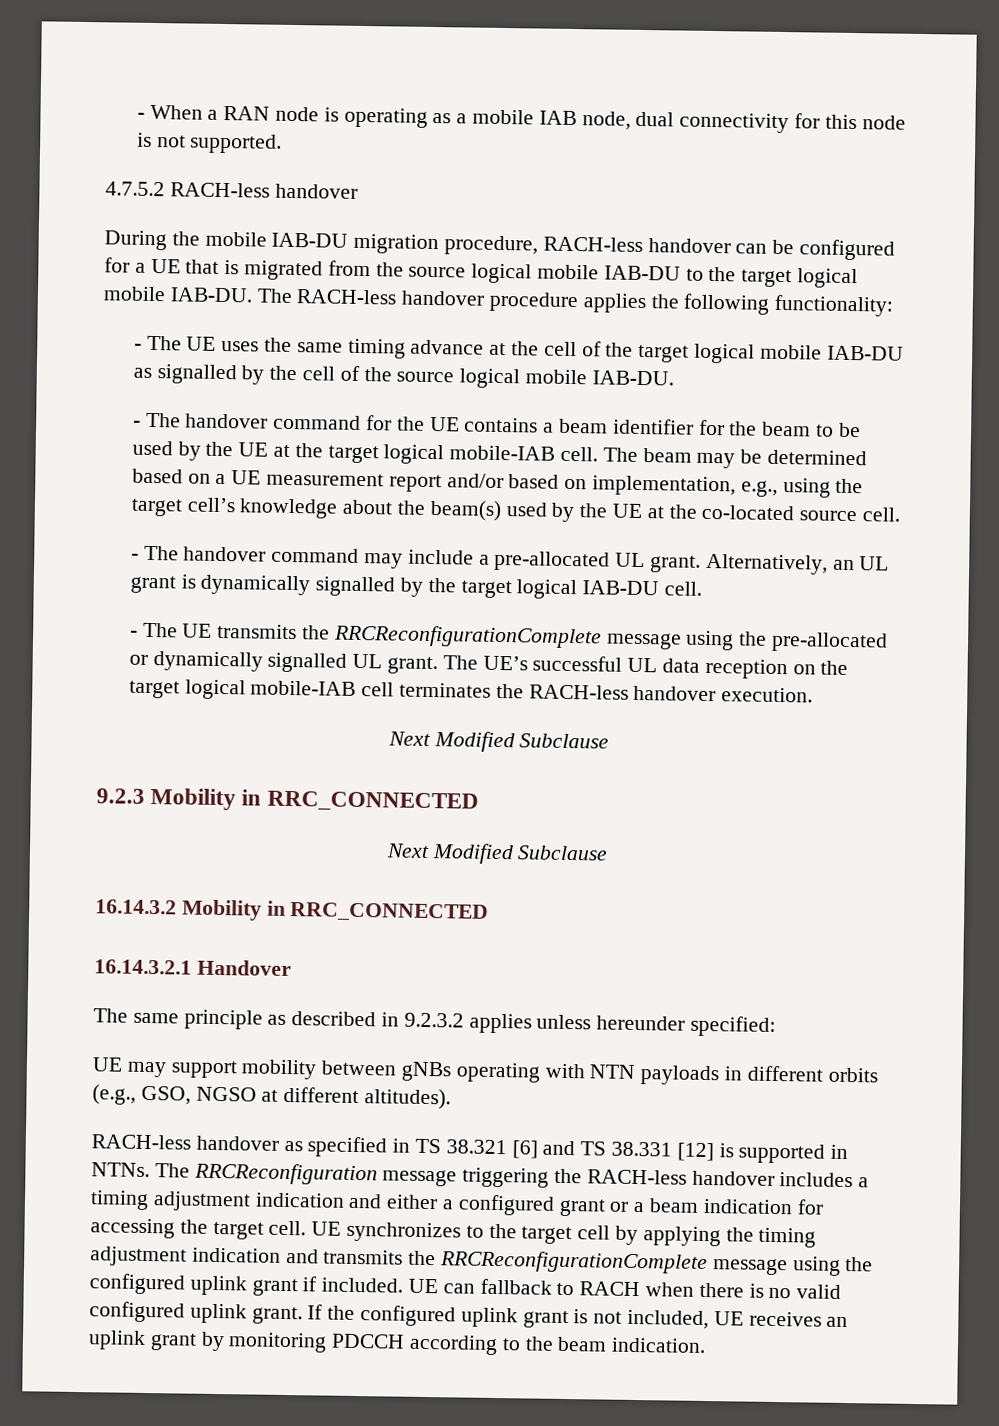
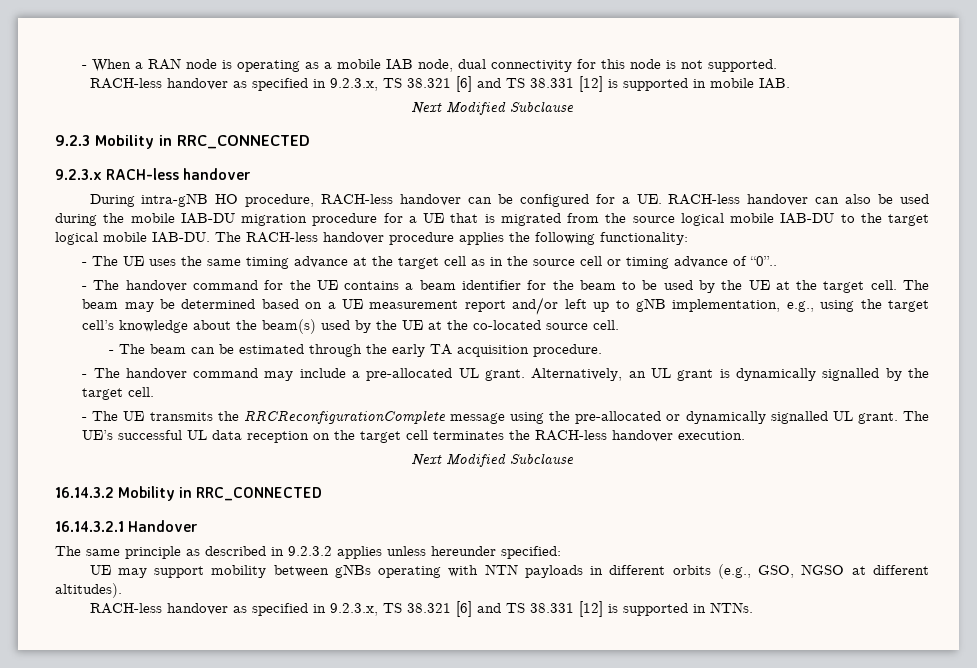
- 4.7.5.2 RACH-less handover
+ RACH-less handover as specified in 9.2.3.x, TS 38.321 [6] and TS 38.331 [12] is supported in mobile IAB.
+ Next Modified Subclause
+ 9.2.3 Mobility in RRC_CONNECTED
+ 9.2.3.x RACH-less handover
- During the mobile IAB-DU migration procedure, RACH-less handover can be configured for a UE that is migrated from the source logical mobile IAB-DU to the target logical mobile IAB-DU.
+ During intra-gNB HO procedure, RACH-less handover can be configured for a UE. RACH-less handover can also be used during the mobile IAB-DU migration procedure for a UE that is migrated from the source logical mobile IAB-DU to the target logical mobile IAB-DU.
- - The UE uses the same timing advance at the cell of the target logical mobile IAB-DU as signalled by the cell of the source logical mobile IAB-DU.
+ - The UE uses the same timing advance at the target cell as in the source cell or timing advance of “0”..
- - The handover command for the UE contains a beam identifier for the beam to be used by the UE at the target logical mobile-IAB cell.
+ - The handover command for the UE contains a beam identifier for the beam to be used by the UE at the target cell.
- The beam may be determined based on a UE measurement report and/or based on implementation, e.g., using the target cell’s knowledge about the beam(s) used by the UE at the co-located source cell.
+ The beam may be determined based on a UE measurement report and/or left up to gNB implementation, e.g., using the target cell’s knowledge about the beam(s) used by the UE at the co-located source cell.
+ - The beam can be estimated through the early TA acquisition procedure.
- Alternatively, an UL grant is dynamically signalled by the target logical IAB-DU cell.
+ Alternatively, an UL grant is dynamically signalled by the target cell.
- The UE’s successful UL data reception on the target logical mobile-IAB cell terminates the RACH-less handover execution.
+ The UE’s successful UL data reception on the target cell terminates the RACH-less handover execution.
- 9.2.3 Mobility in RRC_CONNECTED
- Next Modified Subclause
- RACH-less handover as specified in TS 38.321 [6] and TS 38.331 [12] is supported in NTNs. The RRCReconfiguration message triggering the RACH-less handover includes a timing adjustment indication and either a configured grant or a beam indication for accessing the target cell. UE synchronizes to the target cell by applying the timing adjustment indication and transmits the RRCReconfigurationComplete message using the configured uplink grant if included. UE can fallback to RACH when there is no valid configured uplink grant. If the configured uplink grant is not included, UE receives an uplink grant by monitoring PDCCH according to the beam indication.
+ RACH-less handover as specified in 9.2.3.x, TS 38.321 [6] and TS 38.331 [12] is supported in NTNs.

